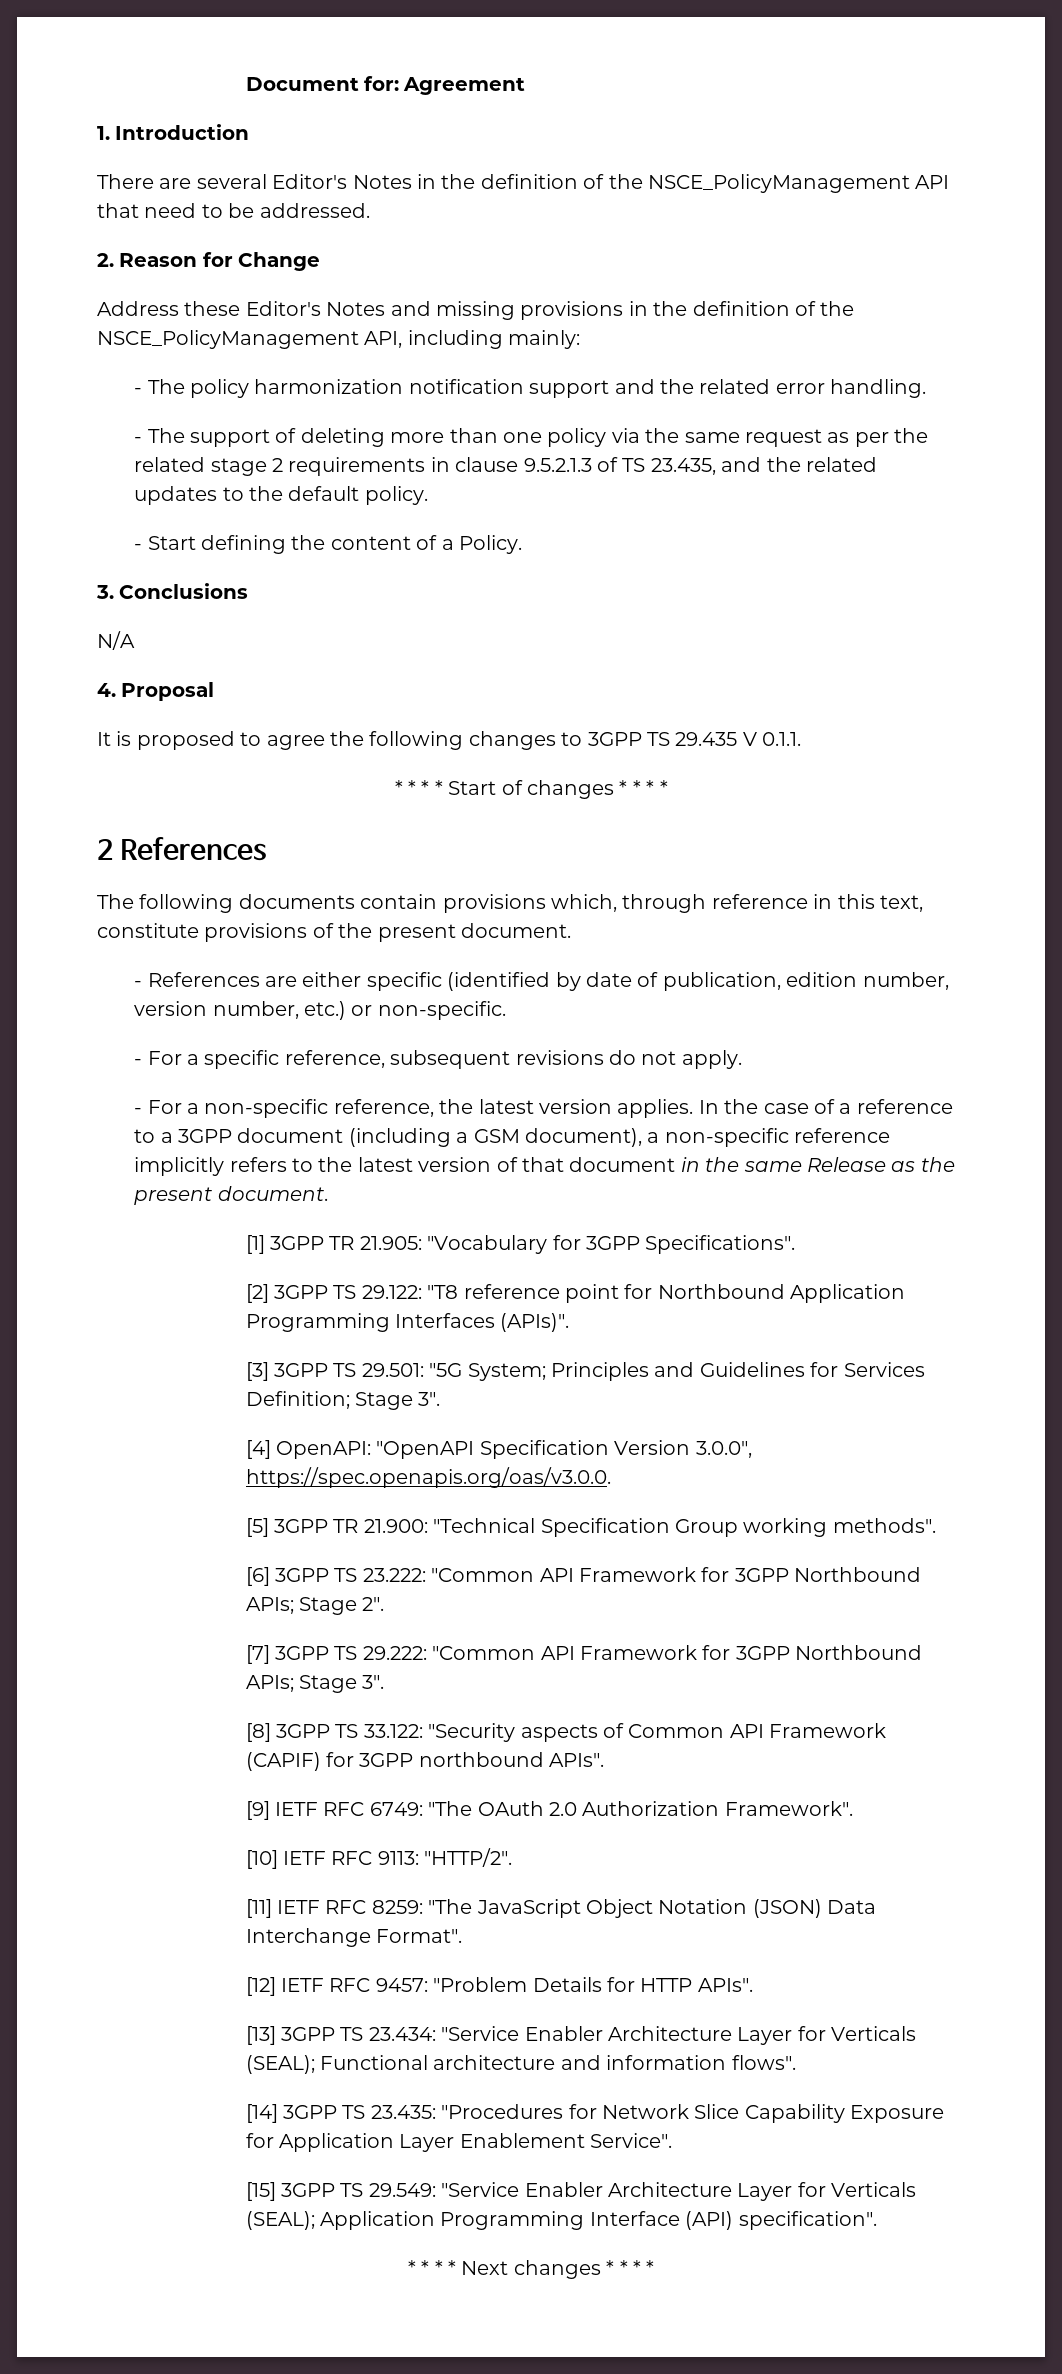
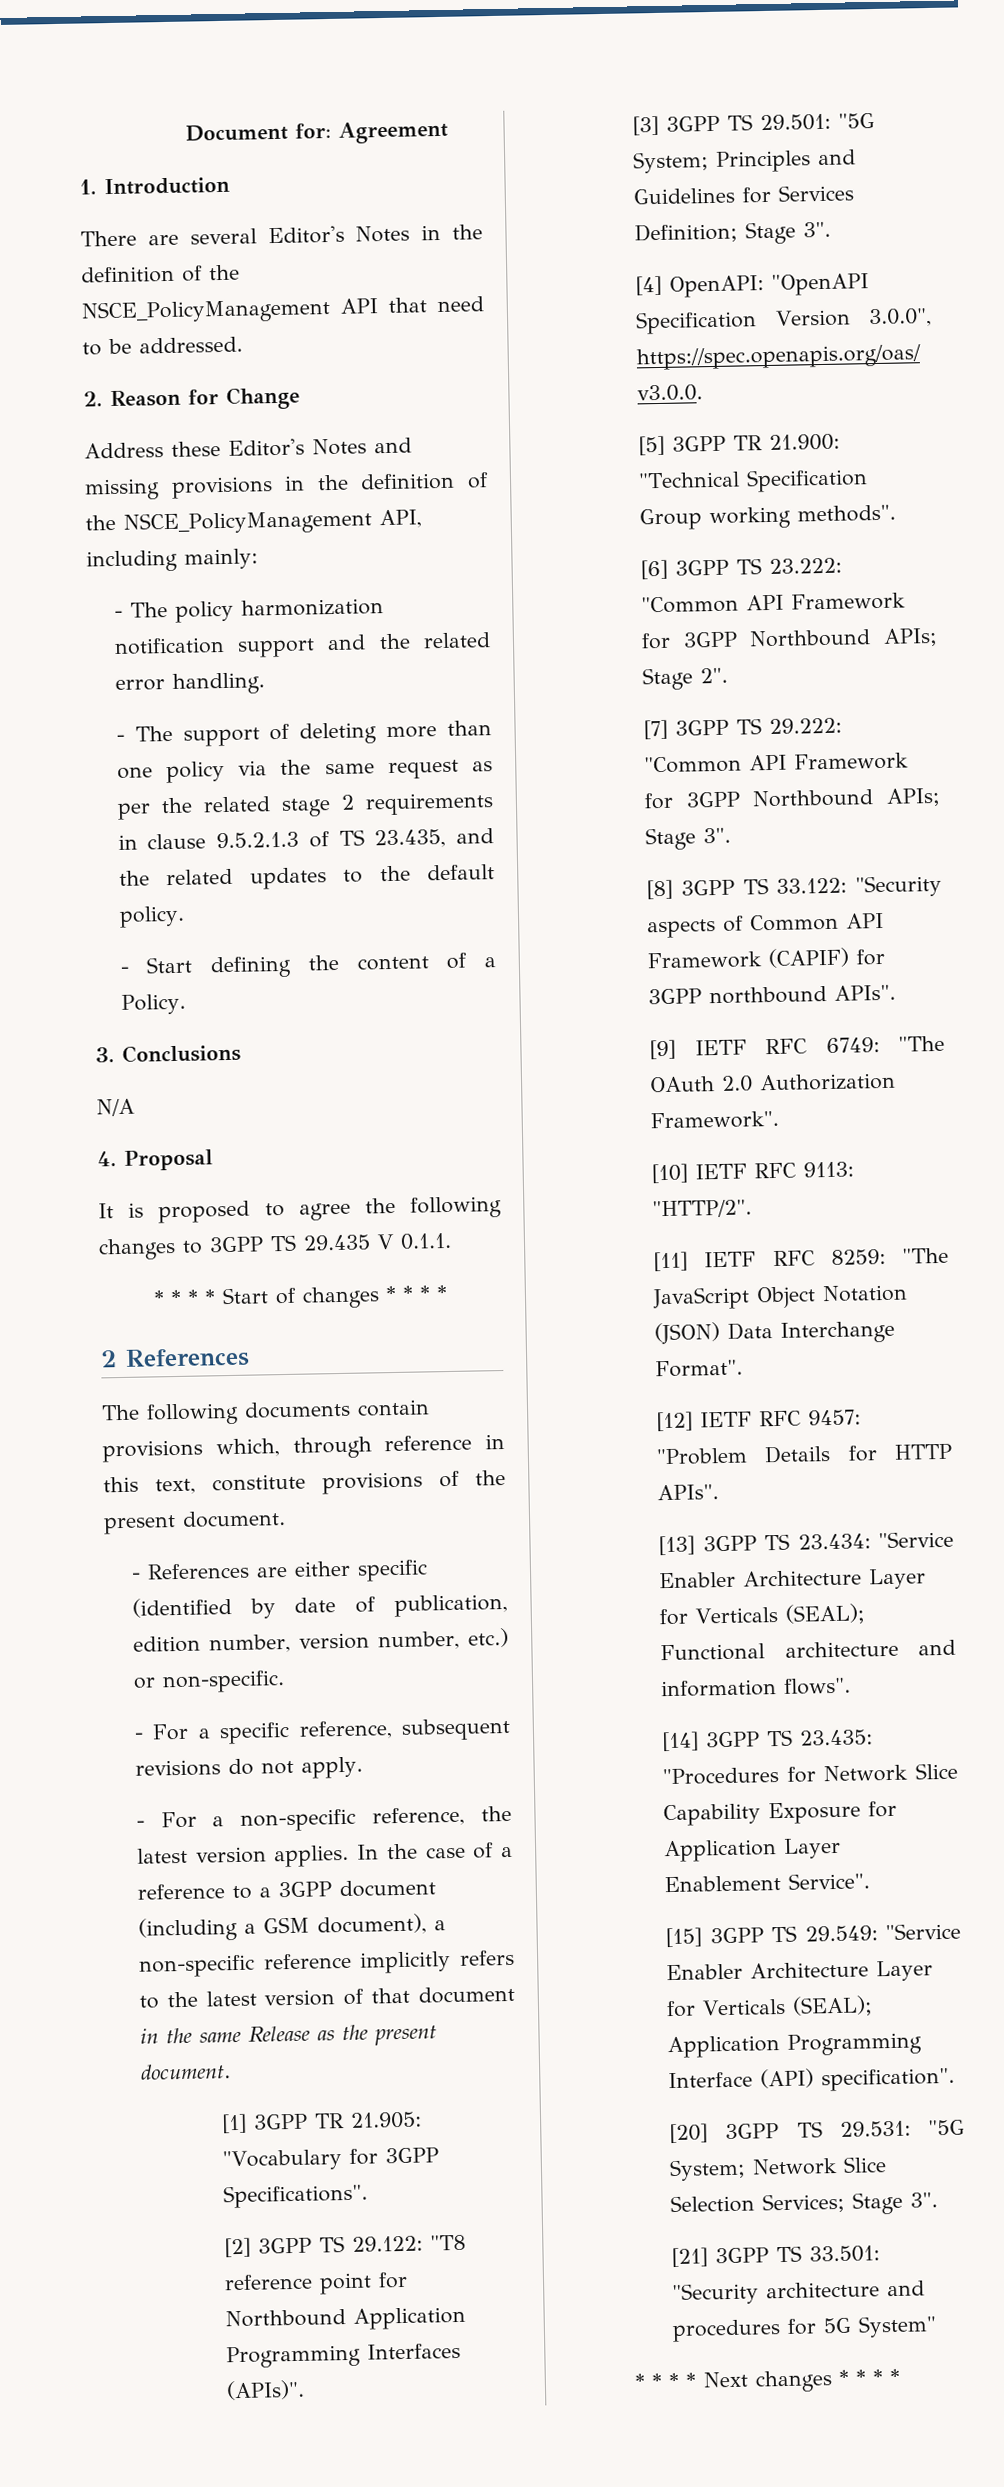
+ [20] 3GPP TS 29.531: "5G System; Network Slice Selection Services; Stage 3".
+ [21] 3GPP TS 33.501: "Security architecture and procedures for 5G System"

